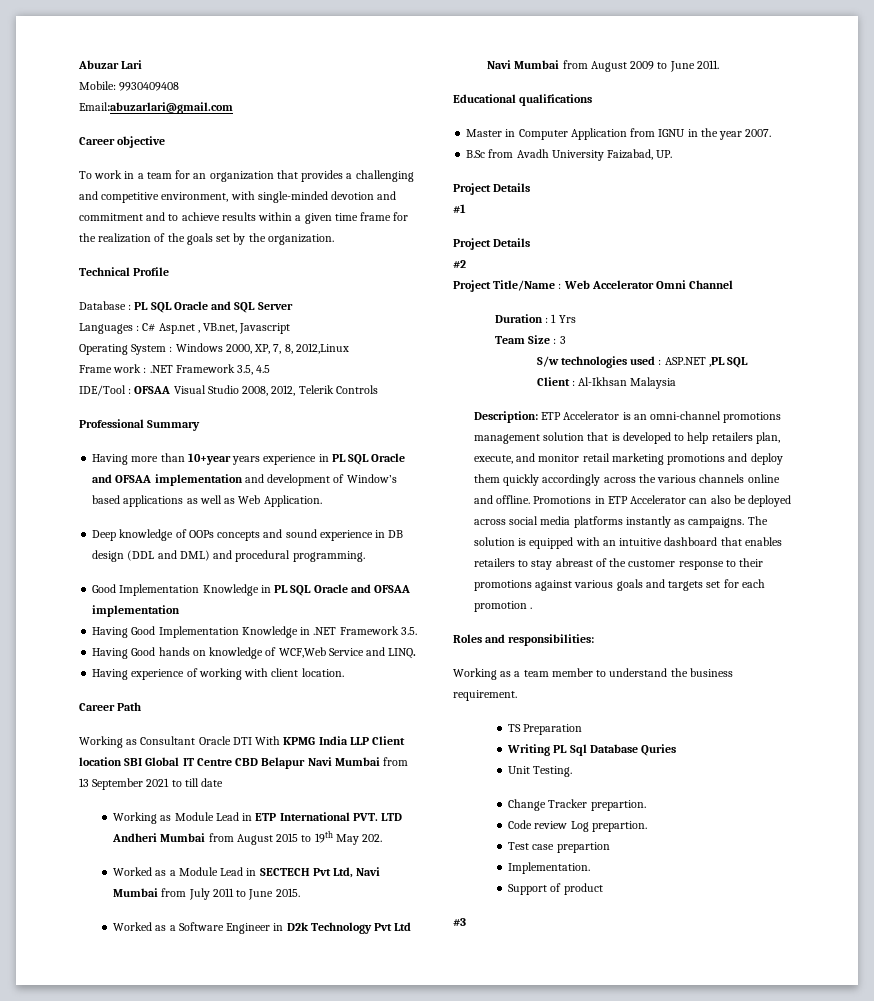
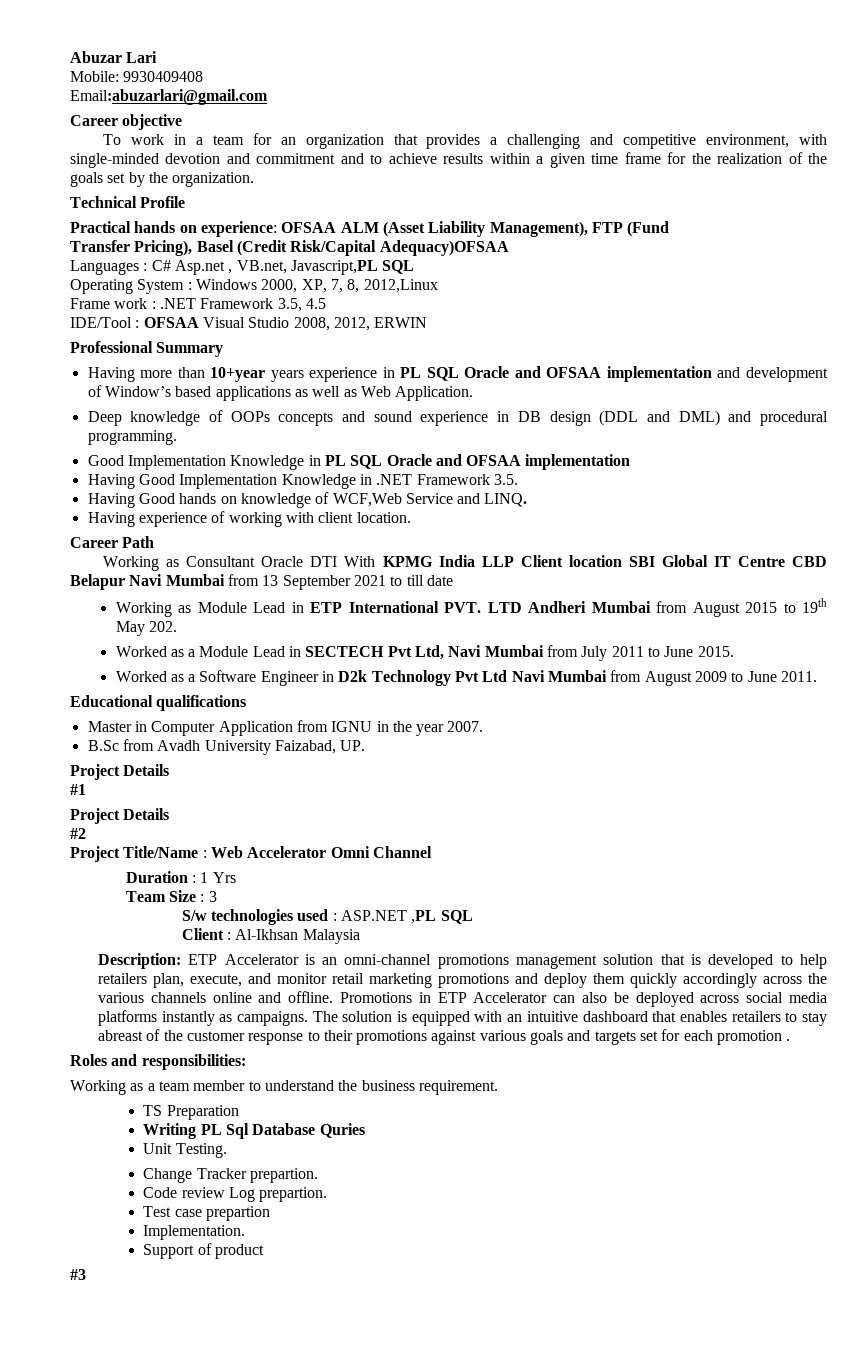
- Database : PL SQL Oracle and SQL Server
+ Practical hands on experience: OFSAA ALM (Asset Liability Management), FTP (Fund
+ Transfer Pricing), Basel (Credit Risk/Capital Adequacy)OFSAA
- Languages : C# Asp.net , VB.net, Javascript
+ Languages : C# Asp.net , VB.net, Javascript,PL SQL
- IDE/Tool : OFSAA Visual Studio 2008, 2012, Telerik Controls
+ IDE/Tool : OFSAA Visual Studio 2008, 2012, ERWIN

